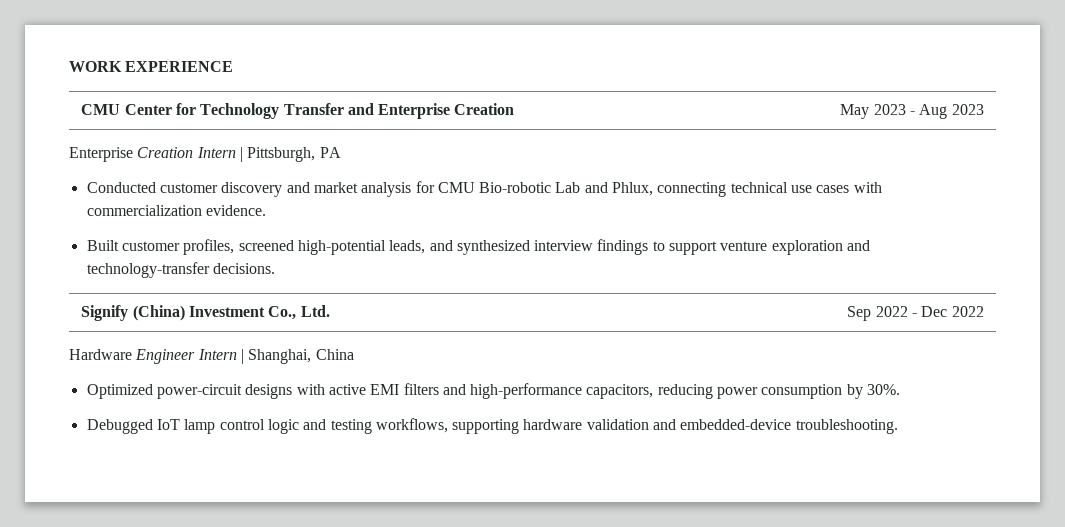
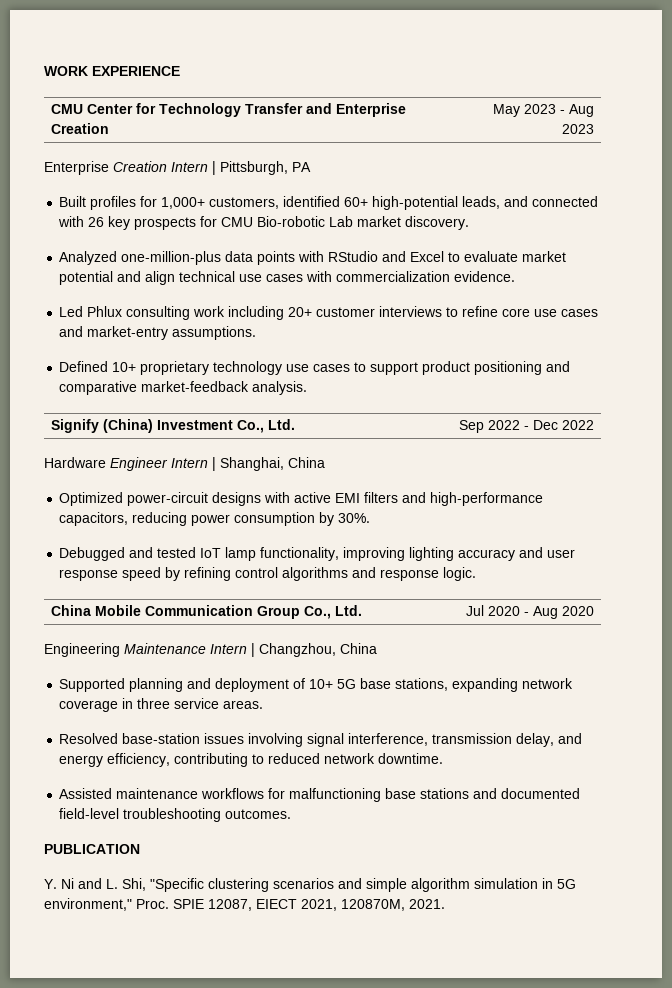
- Conducted customer discovery and market analysis for CMU Bio-robotic Lab and Phlux, connecting technical use cases with commercialization evidence.
+ Built profiles for 1,000+ customers, identified 60+ high-potential leads, and connected with 26 key prospects for CMU Bio-robotic Lab market discovery.
+ Analyzed one-million-plus data points with RStudio and Excel to evaluate market potential and align technical use cases with commercialization evidence.
- Built customer profiles, screened high-potential leads, and synthesized interview findings to support venture exploration and technology-transfer decisions.
+ Led Phlux consulting work including 20+ customer interviews to refine core use cases and market-entry assumptions.
+ Defined 10+ proprietary technology use cases to support product positioning and comparative market-feedback analysis.
- Debugged IoT lamp control logic and testing workflows, supporting hardware validation and embedded-device troubleshooting.
+ Debugged and tested IoT lamp functionality, improving lighting accuracy and user response speed by refining control algorithms and response logic.
+ China Mobile Communication Group Co., Ltd. | Jul 2020 - Aug 2020
+ Engineering Maintenance Intern | Changzhou, China
+ Supported planning and deployment of 10+ 5G base stations, expanding network coverage in three service areas.
+ Resolved base-station issues involving signal interference, transmission delay, and energy efficiency, contributing to reduced network downtime.
+ Assisted maintenance workflows for malfunctioning base stations and documented field-level troubleshooting outcomes.
+ PUBLICATION
+ Y. Ni and L. Shi, "Specific clustering scenarios and simple algorithm simulation in 5G environment," Proc. SPIE 12087, EIECT 2021, 120870M, 2021.

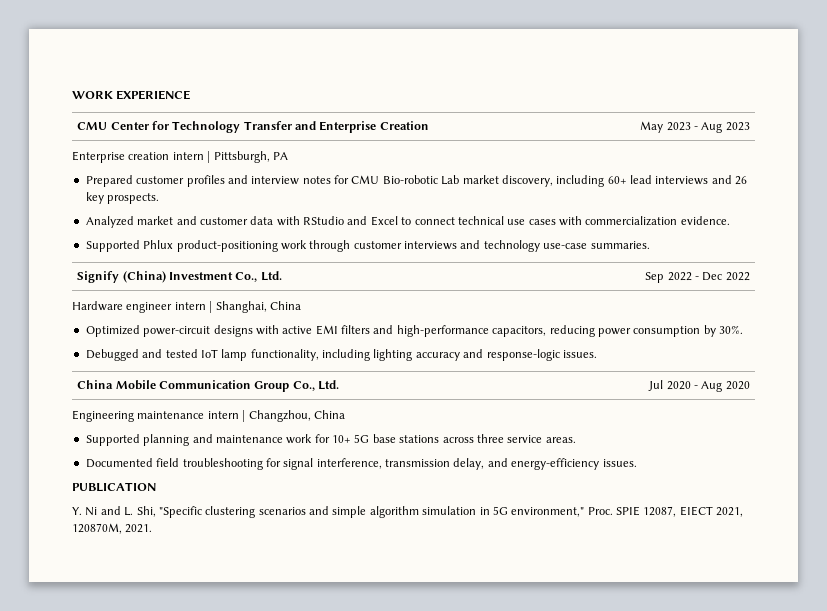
- Enterprise Creation Intern | Pittsburgh, PA
+ Enterprise creation intern | Pittsburgh, PA
- Built profiles for 1,000+ customers, identified 60+ high-potential leads, and connected with 26 key prospects for CMU Bio-robotic Lab market discovery.
- Analyzed one-million-plus data points with RStudio and Excel to evaluate market potential and align technical use cases with commercialization evidence.
+ Prepared customer profiles and interview notes for CMU Bio-robotic Lab market discovery, including 60+ lead interviews and 26 key prospects.
+ Analyzed market and customer data with RStudio and Excel to connect technical use cases with commercialization evidence.
- Led Phlux consulting work including 20+ customer interviews to refine core use cases and market-entry assumptions.
- Defined 10+ proprietary technology use cases to support product positioning and comparative market-feedback analysis.
+ Supported Phlux product-positioning work through customer interviews and technology use-case summaries.
- Hardware Engineer Intern | Shanghai, China
+ Hardware engineer intern | Shanghai, China
- Debugged and tested IoT lamp functionality, improving lighting accuracy and user response speed by refining control algorithms and response logic.
+ Debugged and tested IoT lamp functionality, including lighting accuracy and response-logic issues.
- Engineering Maintenance Intern | Changzhou, China
+ Engineering maintenance intern | Changzhou, China
- Supported planning and deployment of 10+ 5G base stations, expanding network coverage in three service areas.
+ Supported planning and maintenance work for 10+ 5G base stations across three service areas.
- Resolved base-station issues involving signal interference, transmission delay, and energy efficiency, contributing to reduced network downtime.
- Assisted maintenance workflows for malfunctioning base stations and documented field-level troubleshooting outcomes.
+ Documented field troubleshooting for signal interference, transmission delay, and energy-efficiency issues.

